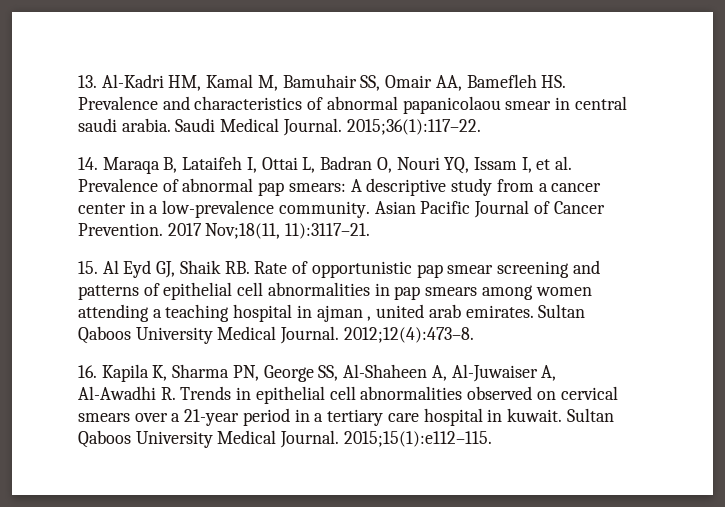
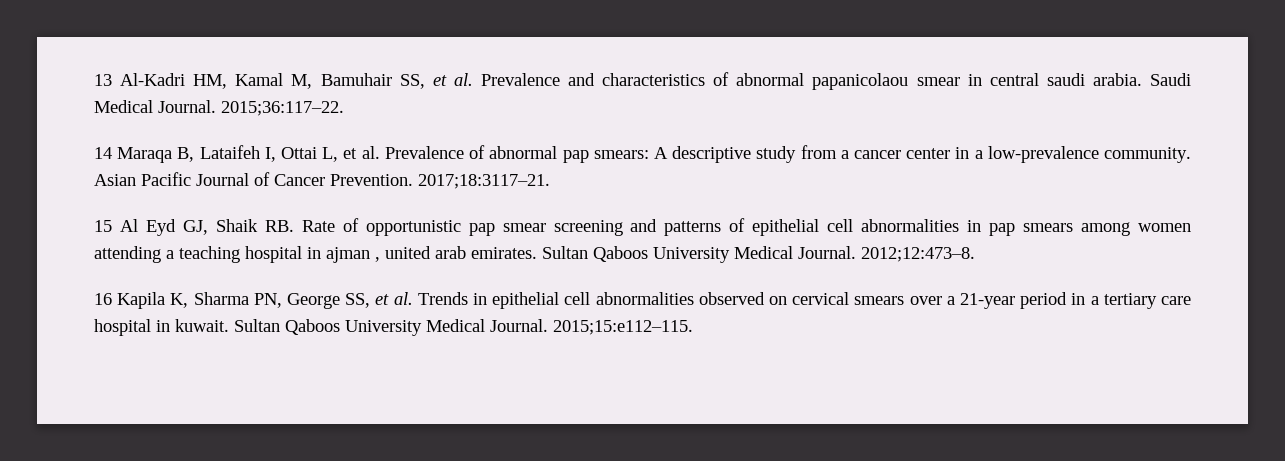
- 13. Al-Kadri HM, Kamal M, Bamuhair SS, Omair AA, Bamefleh HS. Prevalence and characteristics of abnormal papanicolaou smear in central saudi arabia.
+ 13 Al-Kadri HM, Kamal M, Bamuhair SS, et al. Prevalence and characteristics of abnormal papanicolaou smear in central saudi arabia.
- 2015;36(1):117–22.
- 14. Maraqa B, Lataifeh I, Ottai L, Badran O, Nouri YQ, Issam I, et al. Prevalence of abnormal pap smears: A descriptive study from a cancer center in a low-prevalence community.
+ 2015;36:117–22.
+ 14 Maraqa B, Lataifeh I, Ottai L, et al. Prevalence of abnormal pap smears: A descriptive study from a cancer center in a low-prevalence community.
- 2017 Nov;18(11, 11):3117–21.
- 15. Al Eyd GJ, Shaik RB. Rate of opportunistic pap smear screening and patterns of epithelial cell abnormalities in pap smears among women attending a teaching hospital in ajman , united arab emirates.
+ 2017;18:3117–21.
+ 15 Al Eyd GJ, Shaik RB. Rate of opportunistic pap smear screening and patterns of epithelial cell abnormalities in pap smears among women attending a teaching hospital in ajman , united arab emirates.
- 2012;12(4):473–8.
- 16. Kapila K, Sharma PN, George SS, Al-Shaheen A, Al-Juwaiser A, Al-Awadhi R. Trends in epithelial cell abnormalities observed on cervical smears over a 21-year period in a tertiary care hospital in kuwait.
+ 2012;12:473–8.
+ 16 Kapila K, Sharma PN, George SS, et al. Trends in epithelial cell abnormalities observed on cervical smears over a 21-year period in a tertiary care hospital in kuwait.
- 2015;15(1):e112–115.
+ 2015;15:e112–115.

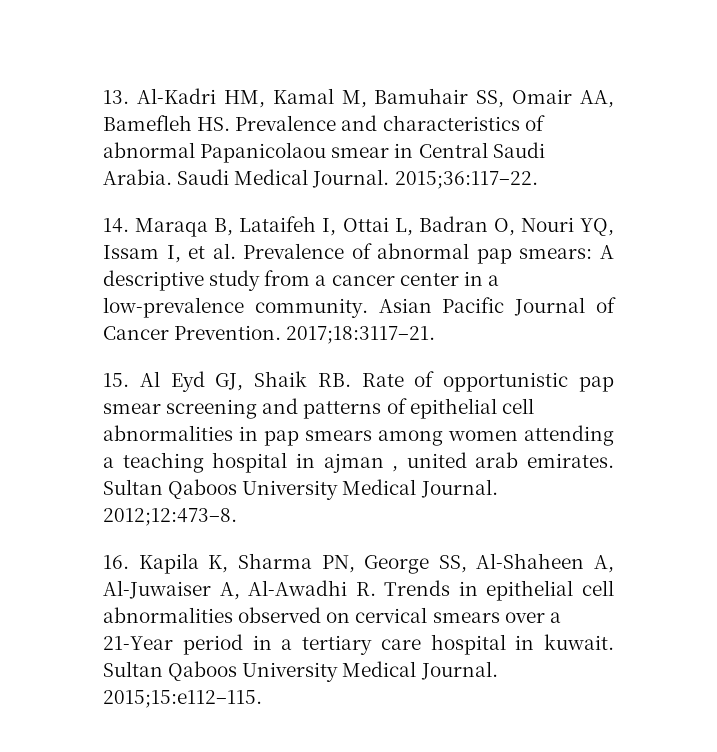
- 13 Al-Kadri HM, Kamal M, Bamuhair SS, et al. Prevalence and characteristics of abnormal papanicolaou smear in central saudi arabia.
+ 13. Al-Kadri HM, Kamal M, Bamuhair SS, Omair AA, Bamefleh HS. Prevalence and characteristics of abnormal Papanicolaou smear in Central Saudi Arabia.
- 14 Maraqa B, Lataifeh I, Ottai L, et al. Prevalence of abnormal pap smears: A descriptive study from a cancer center in a low-prevalence community.
+ 14. Maraqa B, Lataifeh I, Ottai L, Badran O, Nouri YQ, Issam I, et al. Prevalence of abnormal pap smears: A descriptive study from a cancer center in a low-prevalence community.
- 15 Al Eyd GJ, Shaik RB. Rate of opportunistic pap smear screening and patterns of epithelial cell abnormalities in pap smears among women attending a teaching hospital in ajman , united arab emirates.
+ 15. Al Eyd GJ, Shaik RB. Rate of opportunistic pap smear screening and patterns of epithelial cell abnormalities in pap smears among women attending a teaching hospital in ajman , united arab emirates.
- 16 Kapila K, Sharma PN, George SS, et al. Trends in epithelial cell abnormalities observed on cervical smears over a 21-year period in a tertiary care hospital in kuwait.
+ 16. Kapila K, Sharma PN, George SS, Al-Shaheen A, Al-Juwaiser A, Al-Awadhi R. Trends in epithelial cell abnormalities observed on cervical smears over a 21-Year period in a tertiary care hospital in kuwait.

